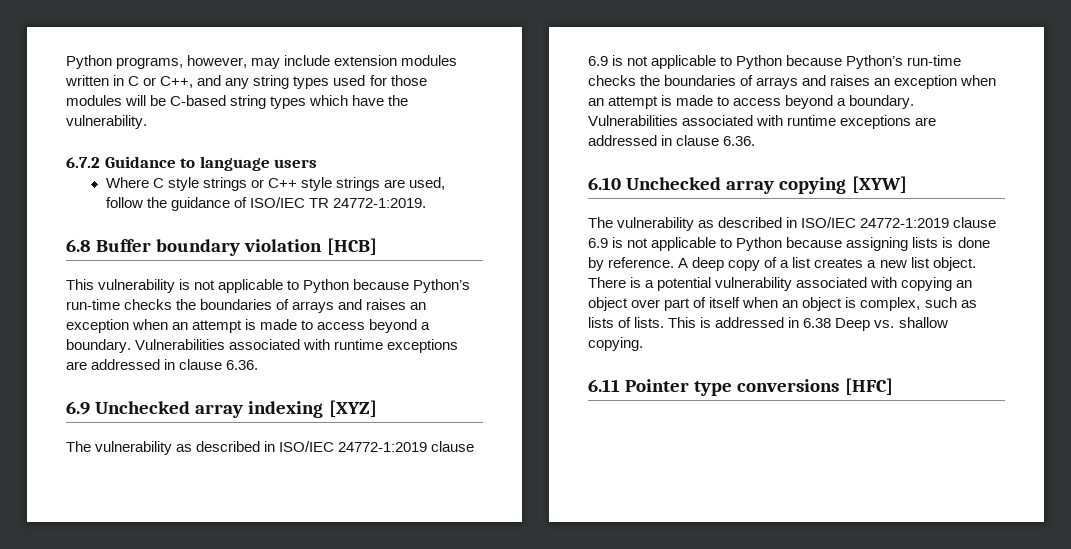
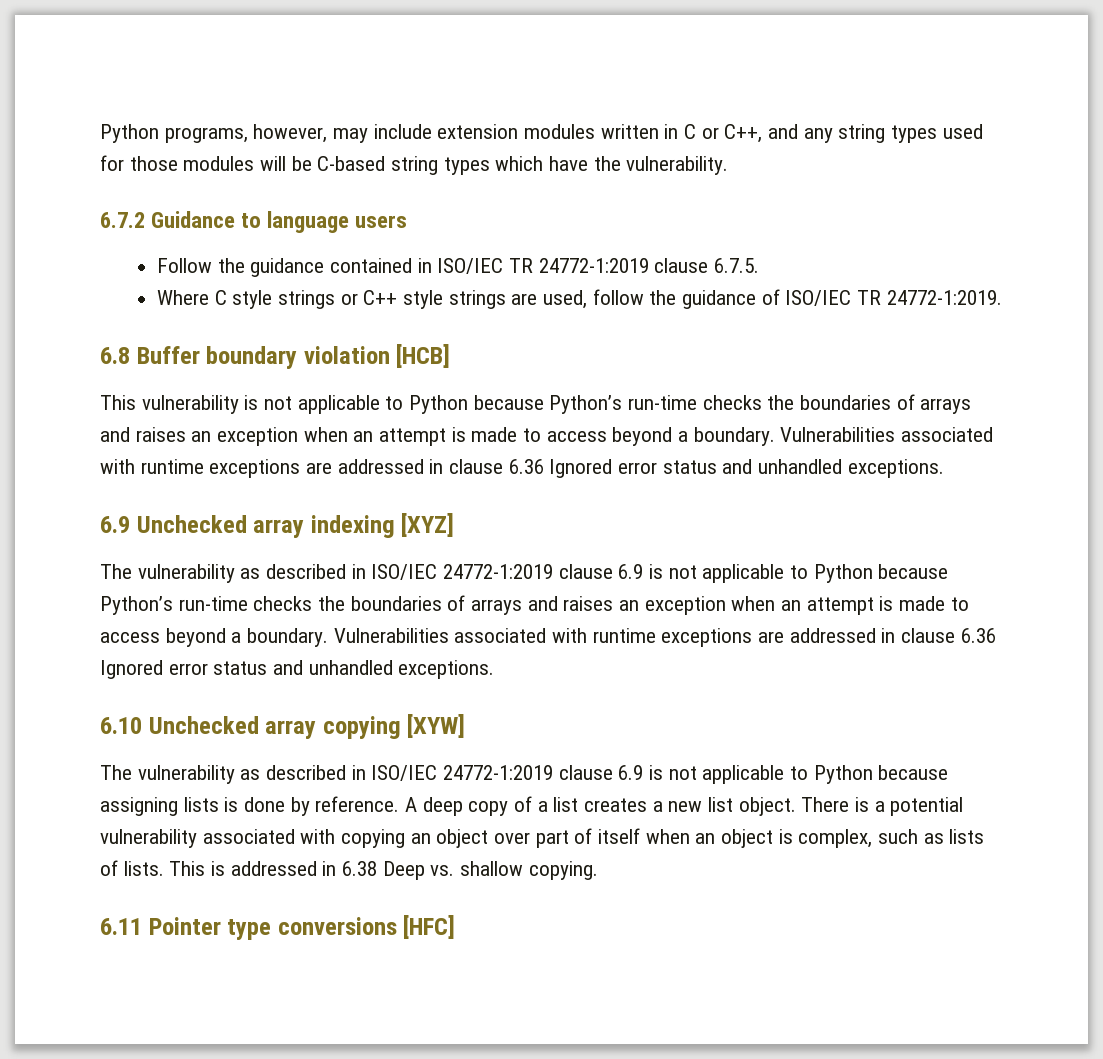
+ Follow the guidance contained in ISO/IEC TR 24772-1:2019 clause 6.7.5.
- This vulnerability is not applicable to Python because Python’s run-time checks the boundaries of arrays and raises an exception when an attempt is made to access beyond a boundary. Vulnerabilities associated with runtime exceptions are addressed in clause 6.36.
+ This vulnerability is not applicable to Python because Python’s run-time checks the boundaries of arrays and raises an exception when an attempt is made to access beyond a boundary. Vulnerabilities associated with runtime exceptions are addressed in clause 6.36 Ignored error status and unhandled exceptions.
- The vulnerability as described in ISO/IEC 24772-1:2019 clause 6.9 is not applicable to Python because Python’s run-time checks the boundaries of arrays and raises an exception when an attempt is made to access beyond a boundary. Vulnerabilities associated with runtime exceptions are addressed in clause 6.36.
+ The vulnerability as described in ISO/IEC 24772-1:2019 clause 6.9 is not applicable to Python because Python’s run-time checks the boundaries of arrays and raises an exception when an attempt is made to access beyond a boundary. Vulnerabilities associated with runtime exceptions are addressed in clause 6.36 Ignored error status and unhandled exceptions.

